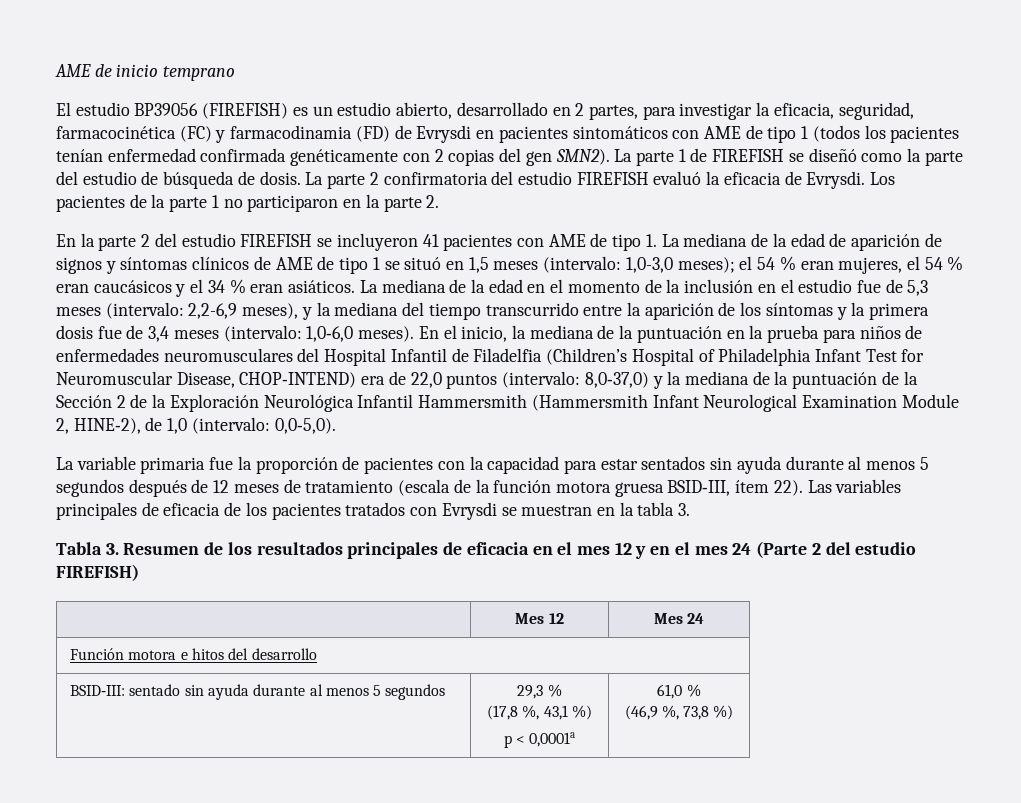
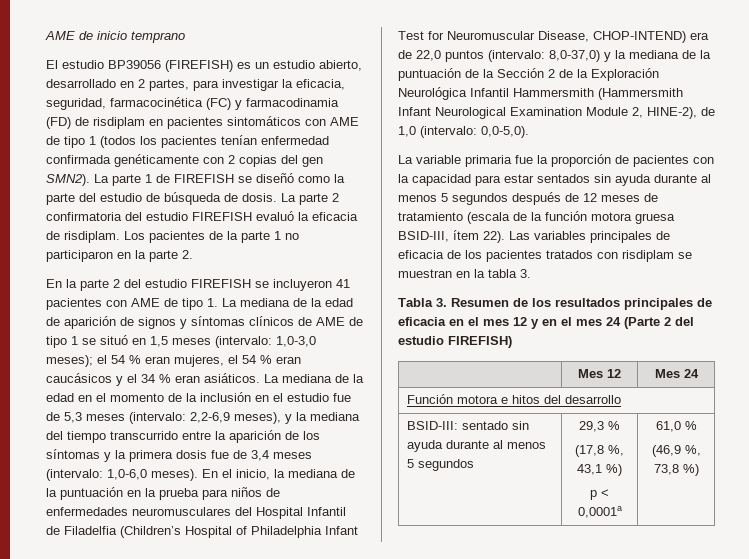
- El estudio BP39056 (FIREFISH) es un estudio abierto, desarrollado en 2 partes, para investigar la eficacia, seguridad, farmacocinética (FC) y farmacodinamia (FD) de Evrysdi en pacientes sintomáticos con AME de tipo 1 (todos los pacientes tenían enfermedad confirmada genéticamente con 2 copias del gen SMN2).
+ El estudio BP39056 (FIREFISH) es un estudio abierto, desarrollado en 2 partes, para investigar la eficacia, seguridad, farmacocinética (FC) y farmacodinamia (FD) de risdiplam en pacientes sintomáticos con AME de tipo 1 (todos los pacientes tenían enfermedad confirmada genéticamente con 2 copias del gen SMN2).
- La parte 2 confirmatoria del estudio FIREFISH evaluó la eficacia de Evrysdi.
+ La parte 2 confirmatoria del estudio FIREFISH evaluó la eficacia de risdiplam.
- Las variables principales de eficacia de los pacientes tratados con Evrysdi se muestran en la tabla 3.
+ Las variables principales de eficacia de los pacientes tratados con risdiplam se muestran en la tabla 3.

